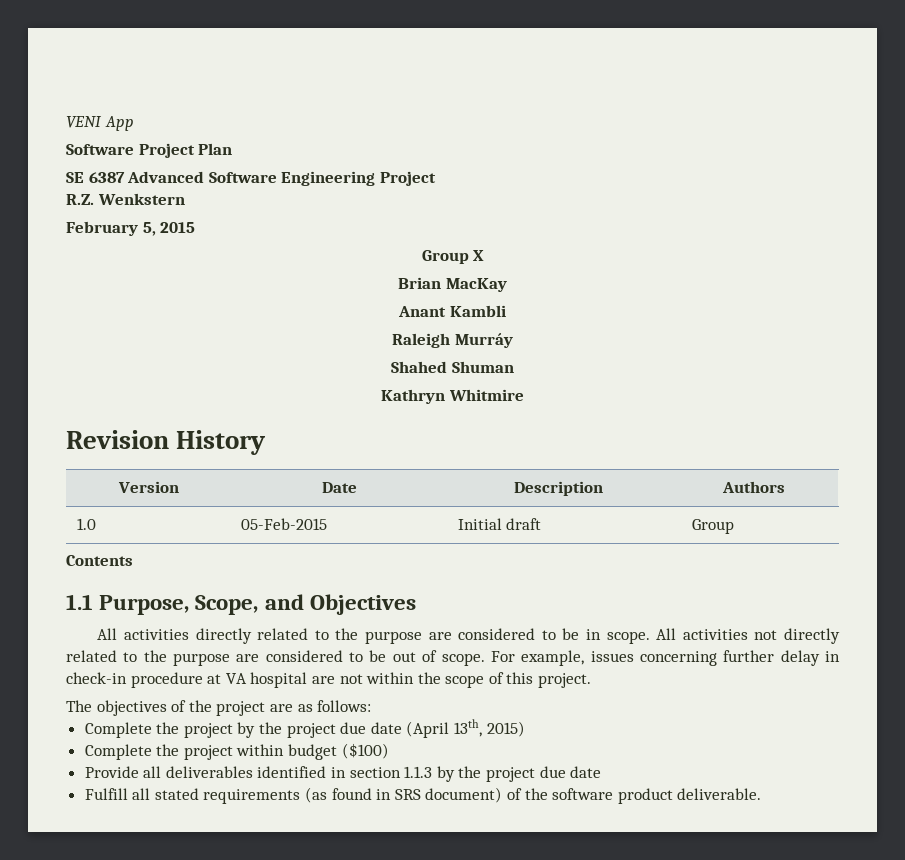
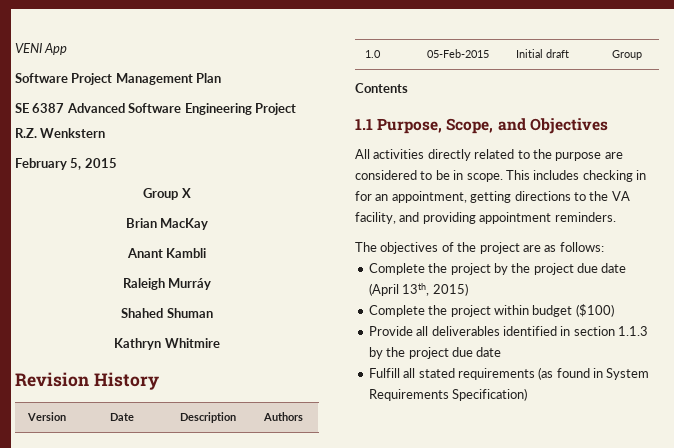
- Software Project Plan
+ Software Project Management Plan
- All activities not directly related to the purpose are considered to be out of scope. For example, issues concerning further delay in check-in procedure at VA hospital are not within the scope of this project.
+ This includes checking in for an appointment, getting directions to the VA facility, and providing appointment reminders.
- Fulfill all stated requirements (as found in SRS document) of the software product deliverable.
+ Fulfill all stated requirements (as found in System Requirements Specification)

